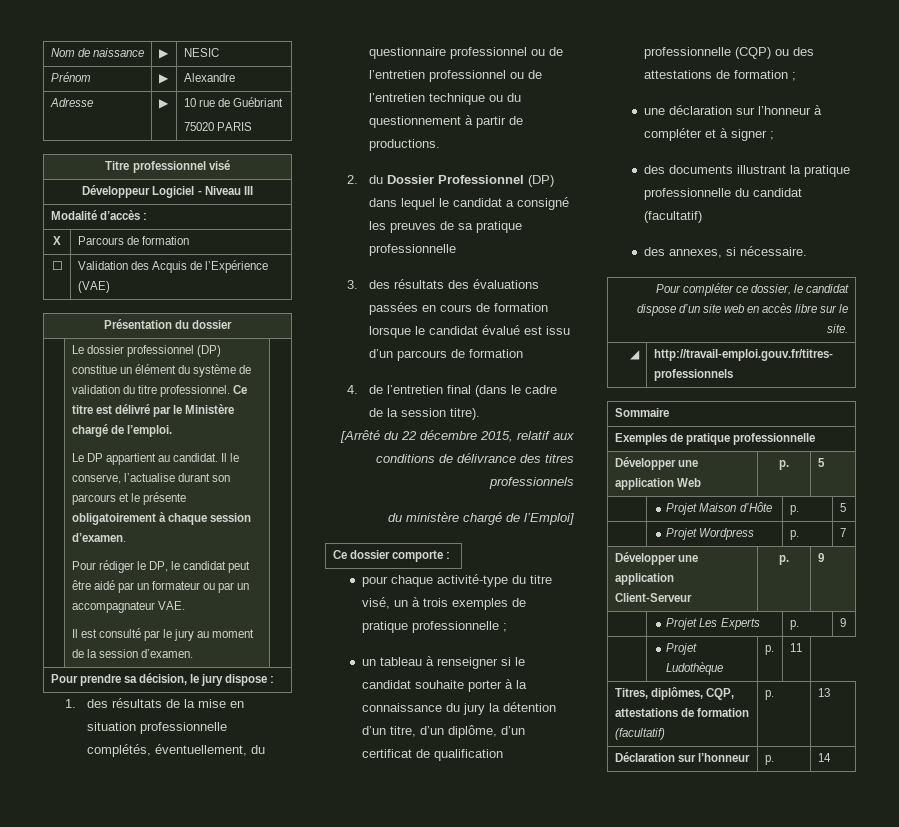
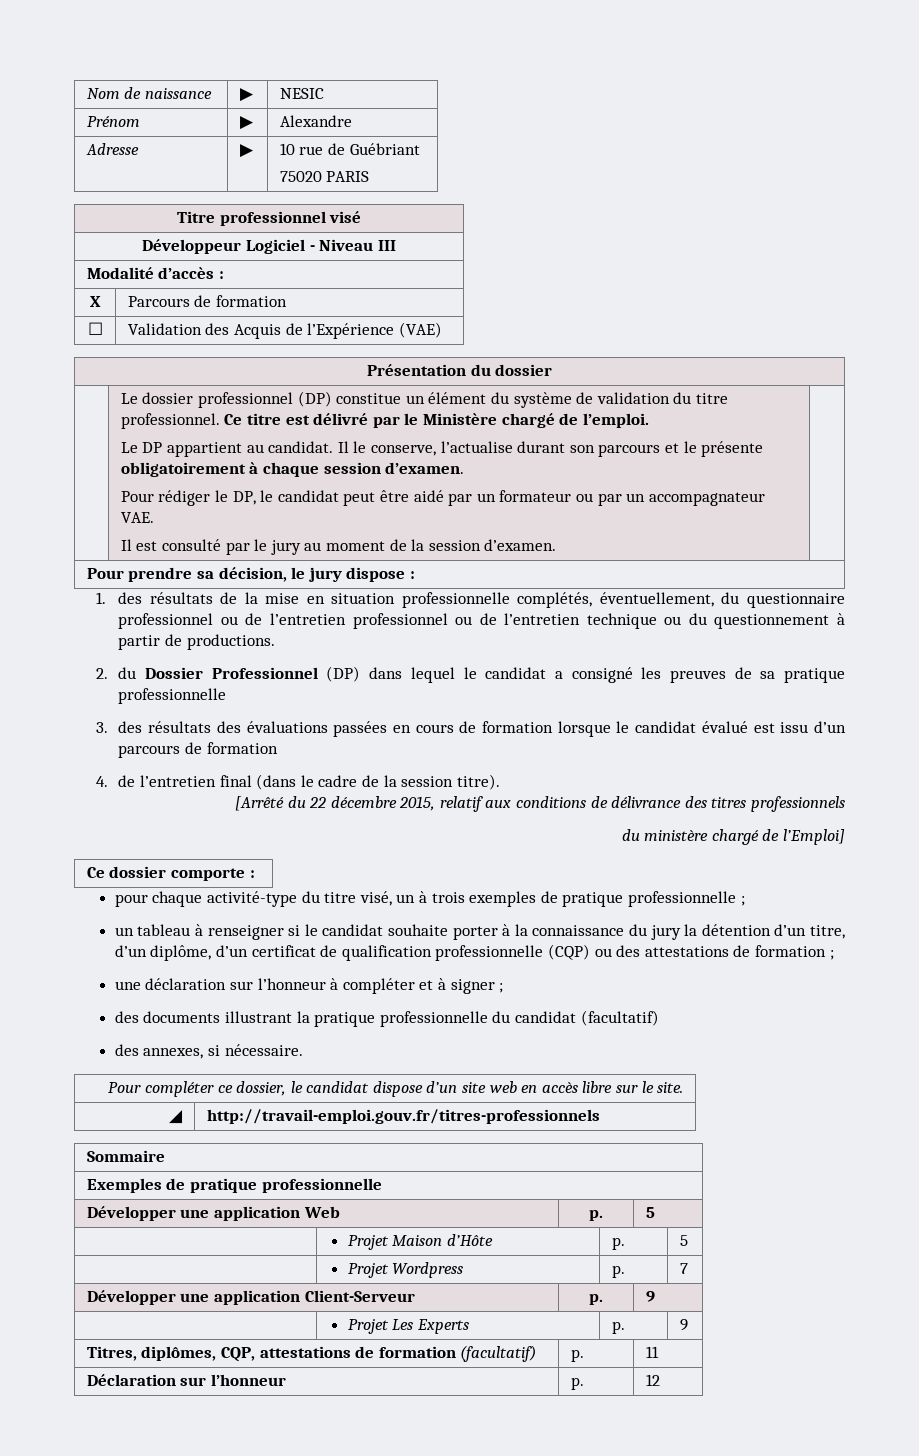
- | Projet Ludothèque | p. | 11
- Titres, diplômes, CQP, attestations de formation (facultatif) | p. | 13
+ Titres, diplômes, CQP, attestations de formation (facultatif) | p. | 11
- Déclaration sur l’honneur | p. | 14
+ Déclaration sur l’honneur | p. | 12

